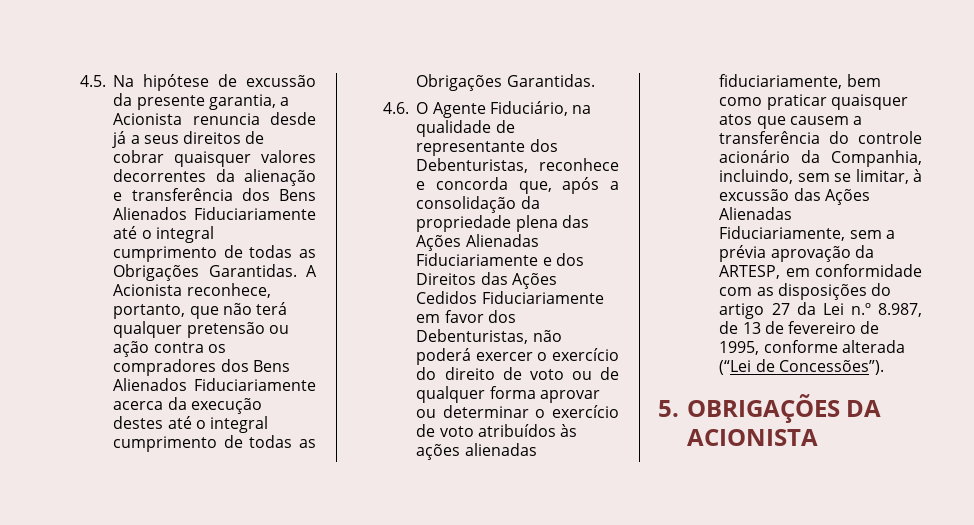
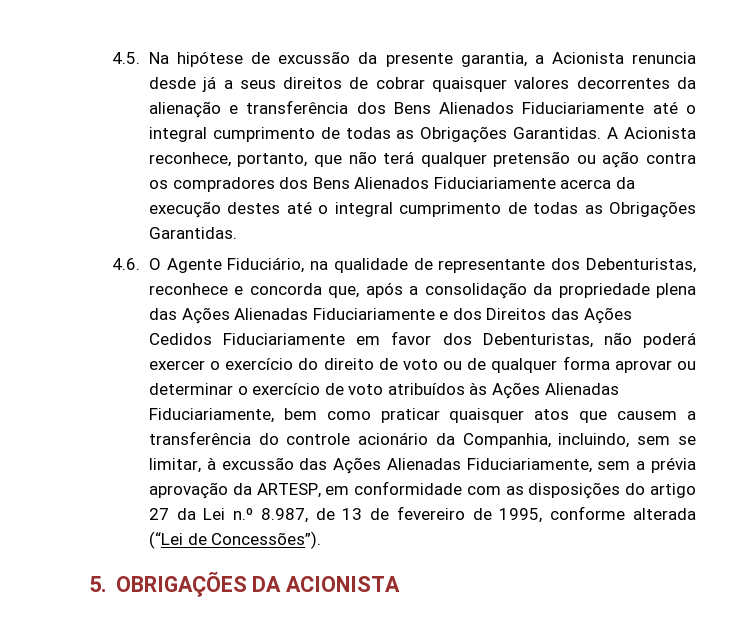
- 4.6. O Agente Fiduciário, na qualidade de representante dos Debenturistas, reconhece e concorda que, após a consolidação da propriedade plena das Ações Alienadas Fiduciariamente e dos Direitos das Ações Cedidos Fiduciariamente em favor dos Debenturistas, não poderá exercer o exercício do direito de voto ou de qualquer forma aprovar ou determinar o exercício de voto atribuídos às ações alienadas fiduciariamente, bem como praticar quaisquer atos que causem a transferência do controle acionário da Companhia, incluindo, sem se limitar, à excussão das Ações Alienadas Fiduciariamente, sem a prévia aprovação da ARTESP, em conformidade com as disposições do artigo 27 da Lei n.º 8.987, de 13 de fevereiro de 1995, conforme alterada (“Lei de Concessões”).
+ 4.6. O Agente Fiduciário, na qualidade de representante dos Debenturistas, reconhece e concorda que, após a consolidação da propriedade plena das Ações Alienadas Fiduciariamente e dos Direitos das Ações Cedidos Fiduciariamente em favor dos Debenturistas, não poderá exercer o exercício do direito de voto ou de qualquer forma aprovar ou determinar o exercício de voto atribuídos às Ações Alienadas Fiduciariamente, bem como praticar quaisquer atos que causem a transferência do controle acionário da Companhia, incluindo, sem se limitar, à excussão das Ações Alienadas Fiduciariamente, sem a prévia aprovação da ARTESP, em conformidade com as disposições do artigo 27 da Lei n.º 8.987, de 13 de fevereiro de 1995, conforme alterada (“Lei de Concessões”).

